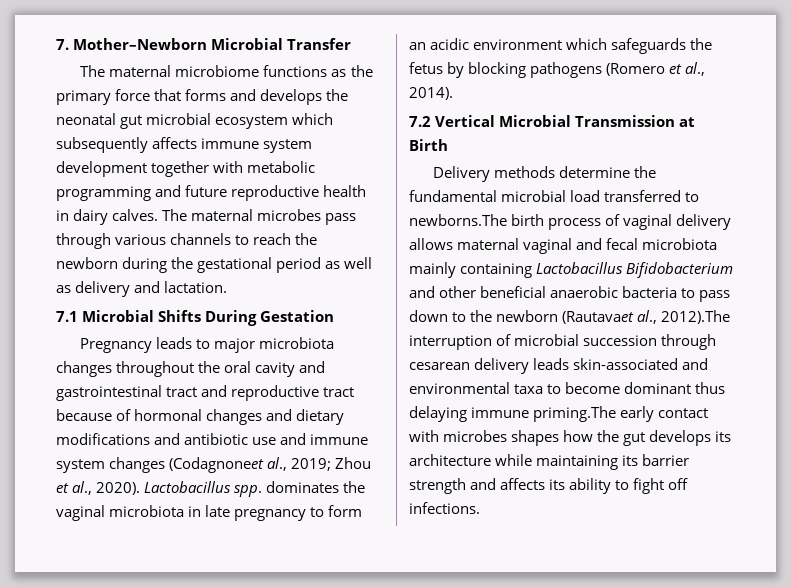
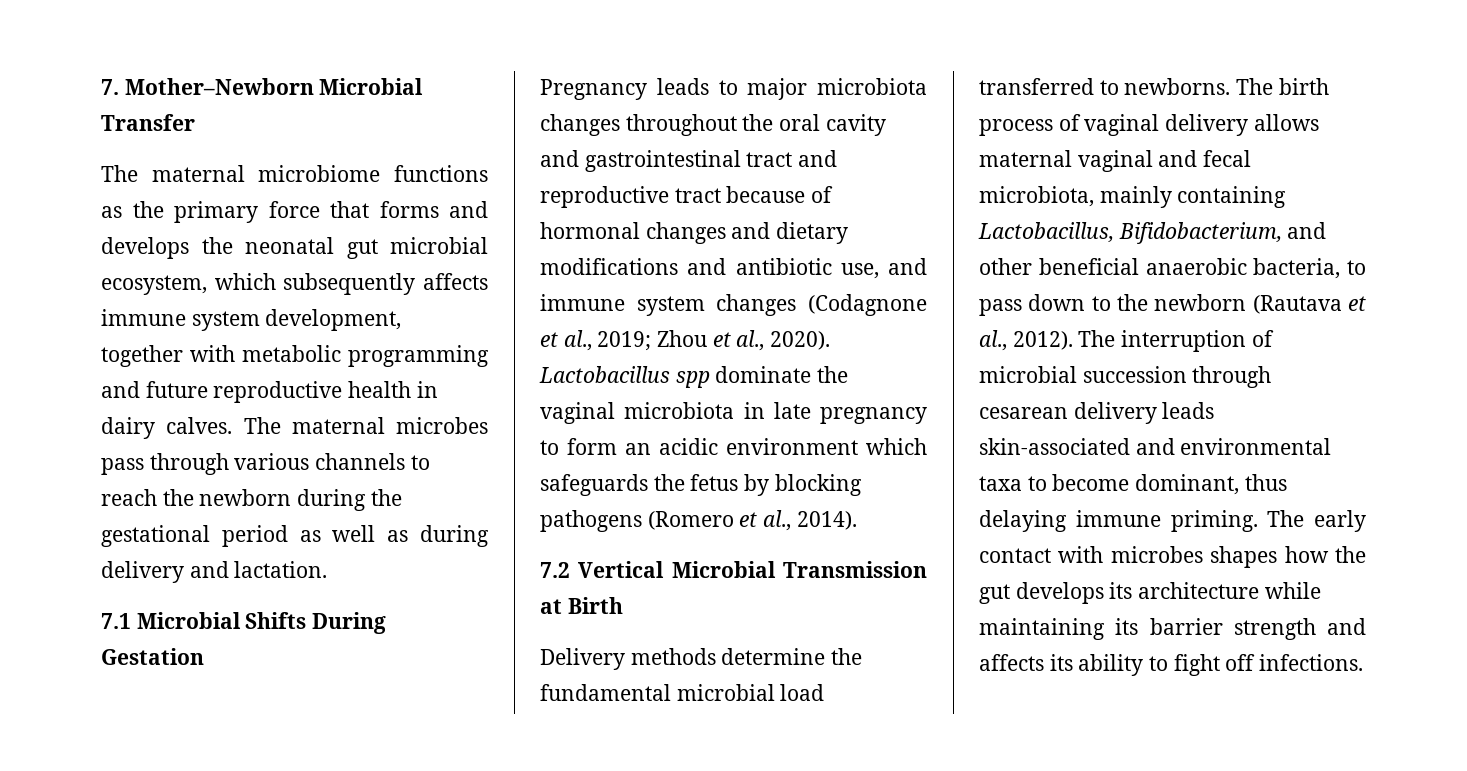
- The maternal microbiome functions as the primary force that forms and develops the neonatal gut microbial ecosystem which subsequently affects immune system development together with metabolic programming and future reproductive health in dairy calves.
+ The maternal microbiome functions as the primary force that forms and develops the neonatal gut microbial ecosystem, which subsequently affects immune system development, together with metabolic programming and future reproductive health in dairy calves.
- The maternal microbes pass through various channels to reach the newborn during the gestational period as well as delivery and lactation.
+ The maternal microbes pass through various channels to reach the newborn during the gestational period as well as during delivery and lactation.
- Pregnancy leads to major microbiota changes throughout the oral cavity and gastrointestinal tract and reproductive tract because of hormonal changes and dietary modifications and antibiotic use and immune system changes (Codagnoneet al., 2019; Zhou et al., 2020).
+ Pregnancy leads to major microbiota changes throughout the oral cavity and gastrointestinal tract and reproductive tract because of hormonal changes and dietary modifications and antibiotic use, and immune system changes (Codagnone et al., 2019; Zhou et al., 2020).
- Lactobacillus spp. dominates the vaginal microbiota in late pregnancy to form an acidic environment which safeguards the fetus by blocking pathogens (Romero et al., 2014).
+ Lactobacillus spp dominate the vaginal microbiota in late pregnancy to form an acidic environment which safeguards the fetus by blocking pathogens (Romero et al., 2014).
- Delivery methods determine the fundamental microbial load transferred to newborns.The birth process of vaginal delivery allows maternal vaginal and fecal microbiota mainly containing Lactobacillus Bifidobacterium and other beneficial anaerobic bacteria to pass down to the newborn (Rautavaet al., 2012).The interruption of microbial succession through cesarean delivery leads skin-associated and environmental taxa to become dominant thus delaying immune priming.The early contact with microbes shapes how the gut develops its architecture while maintaining its barrier strength and affects its ability to fight off infections.
+ Delivery methods determine the fundamental microbial load transferred to newborns. The birth process of vaginal delivery allows maternal vaginal and fecal microbiota, mainly containing Lactobacillus, Bifidobacterium, and other beneficial anaerobic bacteria, to pass down to the newborn (Rautava et al., 2012). The interruption of microbial succession through cesarean delivery leads skin-associated and environmental taxa to become dominant, thus delaying immune priming. The early contact with microbes shapes how the gut develops its architecture while maintaining its barrier strength and affects its ability to fight off infections.

